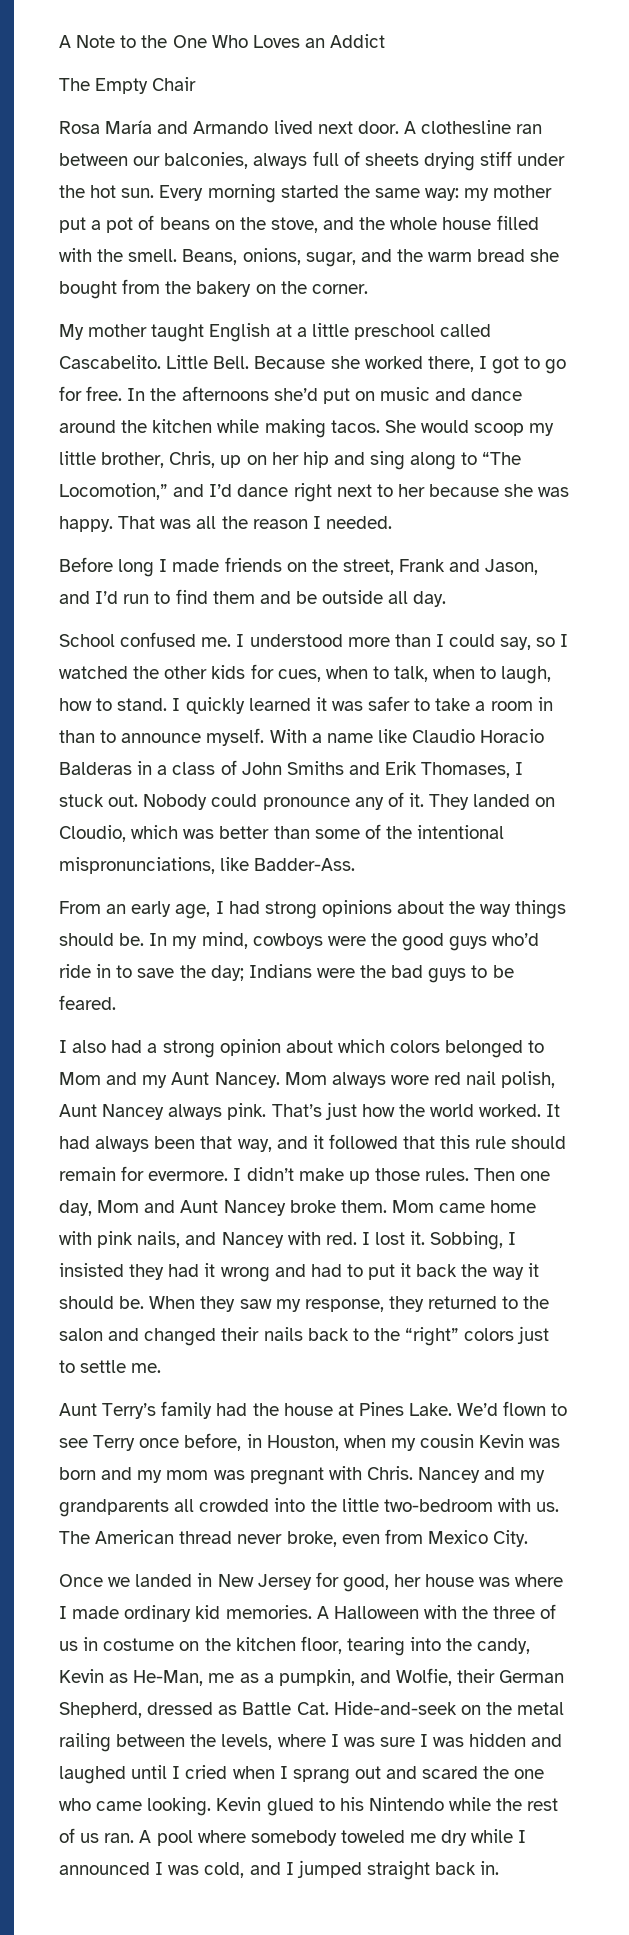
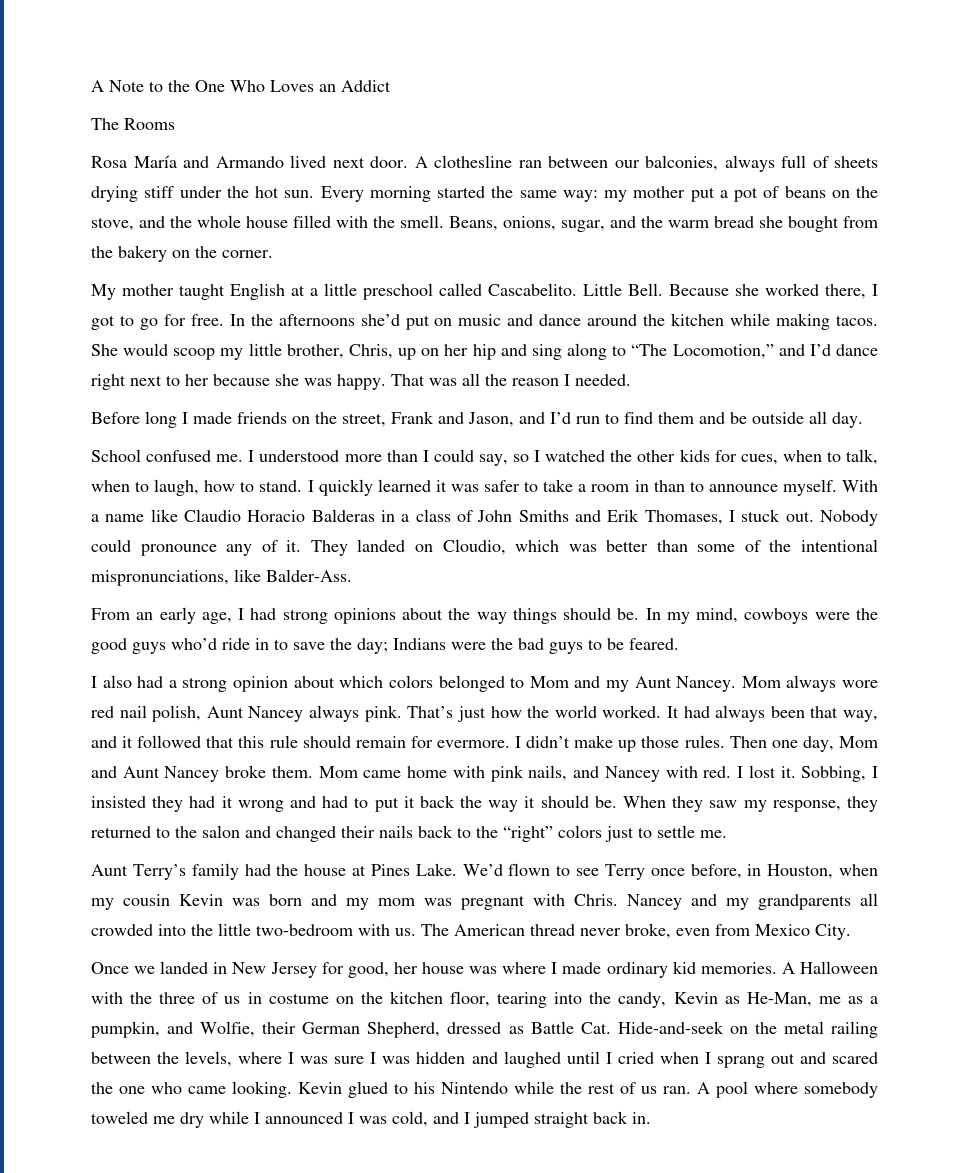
- The Empty Chair
+ The Rooms
- They landed on Cloudio, which was better than some of the intentional mispronunciations, like Badder-Ass.
+ They landed on Cloudio, which was better than some of the intentional mispronunciations, like Balder-Ass.

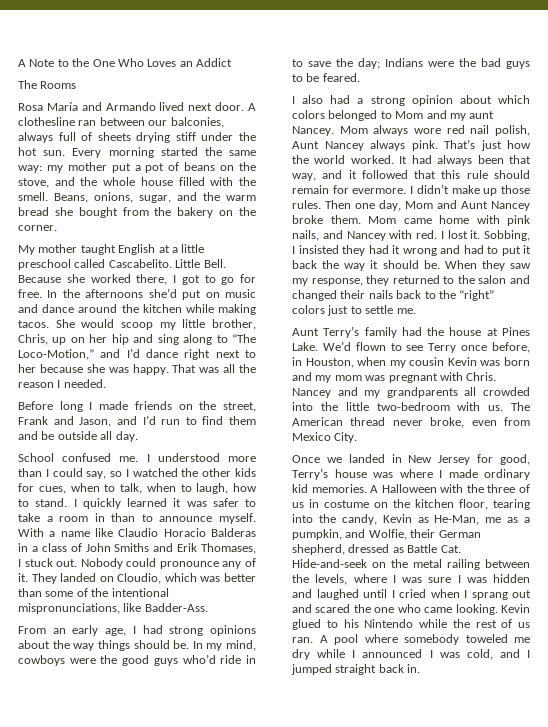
- She would scoop my little brother, Chris, up on her hip and sing along to “The Locomotion,” and I’d dance right next to her because she was happy.
+ She would scoop my little brother, Chris, up on her hip and sing along to “The Loco-Motion,” and I’d dance right next to her because she was happy.
- They landed on Cloudio, which was better than some of the intentional mispronunciations, like Balder-Ass.
+ They landed on Cloudio, which was better than some of the intentional mispronunciations, like Badder-Ass.
- I also had a strong opinion about which colors belonged to Mom and my Aunt Nancey.
+ I also had a strong opinion about which colors belonged to Mom and my aunt Nancey.
- Once we landed in New Jersey for good, her house was where I made ordinary kid memories.
+ Once we landed in New Jersey for good, Terry’s house was where I made ordinary kid memories.
- A Halloween with the three of us in costume on the kitchen floor, tearing into the candy, Kevin as He-Man, me as a pumpkin, and Wolfie, their German Shepherd, dressed as Battle Cat. Hide-and-seek on the metal railing between the levels, where I was sure I was hidden and laughed until I cried when I sprang out and scared the one who came looking.
+ A Halloween with the three of us in costume on the kitchen floor, tearing into the candy, Kevin as He-Man, me as a pumpkin, and Wolfie, their German shepherd, dressed as Battle Cat. Hide-and-seek on the metal railing between the levels, where I was sure I was hidden and laughed until I cried when I sprang out and scared the one who came looking.

